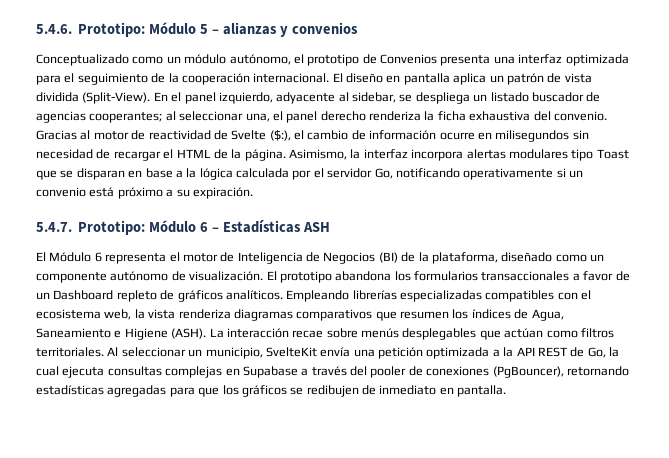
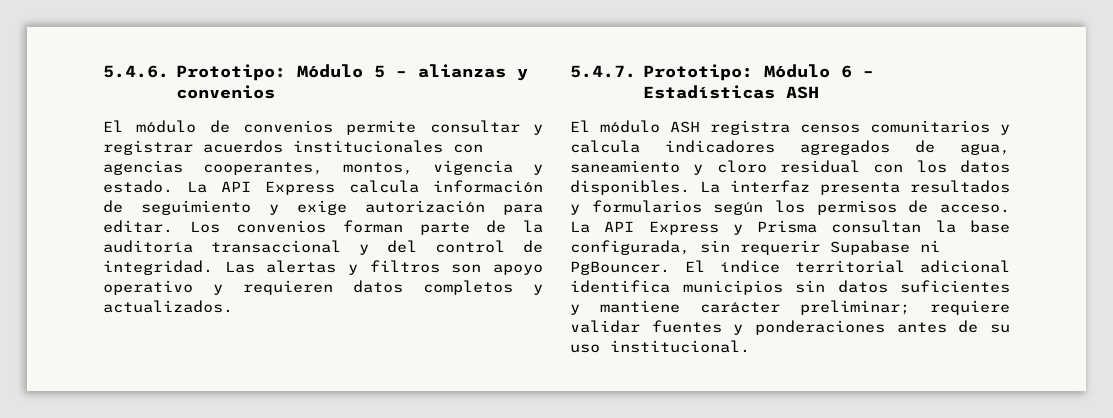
- Conceptualizado como un módulo autónomo, el prototipo de Convenios presenta una interfaz optimizada para el seguimiento de la cooperación internacional. El diseño en pantalla aplica un patrón de vista dividida (Split-View). En el panel izquierdo, adyacente al sidebar, se despliega un listado buscador de agencias cooperantes; al seleccionar una, el panel derecho renderiza la ficha exhaustiva del convenio. Gracias al motor de reactividad de Svelte ($:), el cambio de información ocurre en milisegundos sin necesidad de recargar el HTML de la página. Asimismo, la interfaz incorpora alertas modulares tipo Toast que se disparan en base a la lógica calculada por el servidor Go, notificando operativamente si un convenio está próximo a su expiración.
+ El módulo de convenios permite consultar y registrar acuerdos institucionales con agencias cooperantes, montos, vigencia y estado. La API Express calcula información de seguimiento y exige autorización para editar. Los convenios forman parte de la auditoría transaccional y del control de integridad. Las alertas y filtros son apoyo operativo y requieren datos completos y actualizados.
- El Módulo 6 representa el motor de Inteligencia de Negocios (BI) de la plataforma, diseñado como un componente autónomo de visualización. El prototipo abandona los formularios transaccionales a favor de un Dashboard repleto de gráficos analíticos. Empleando librerías especializadas compatibles con el ecosistema web, la vista renderiza diagramas comparativos que resumen los índices de Agua, Saneamiento e Higiene (ASH). La interacción recae sobre menús desplegables que actúan como filtros territoriales. Al seleccionar un municipio, SvelteKit envía una petición optimizada a la API REST de Go, la cual ejecuta consultas complejas en Supabase a través del pooler de conexiones (PgBouncer), retornando estadísticas agregadas para que los gráficos se redibujen de inmediato en pantalla.
+ El módulo ASH registra censos comunitarios y calcula indicadores agregados de agua, saneamiento y cloro residual con los datos disponibles. La interfaz presenta resultados y formularios según los permisos de acceso. La API Express y Prisma consultan la base configurada, sin requerir Supabase ni PgBouncer. El índice territorial adicional identifica municipios sin datos suficientes y mantiene carácter preliminar; requiere validar fuentes y ponderaciones antes de su uso institucional.

